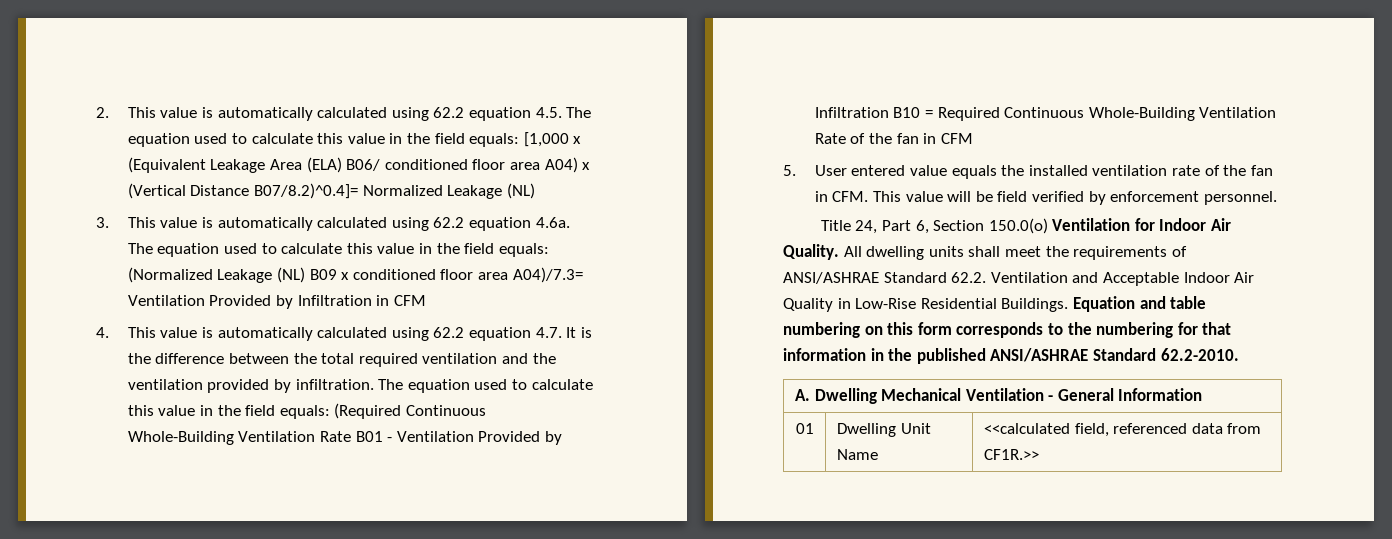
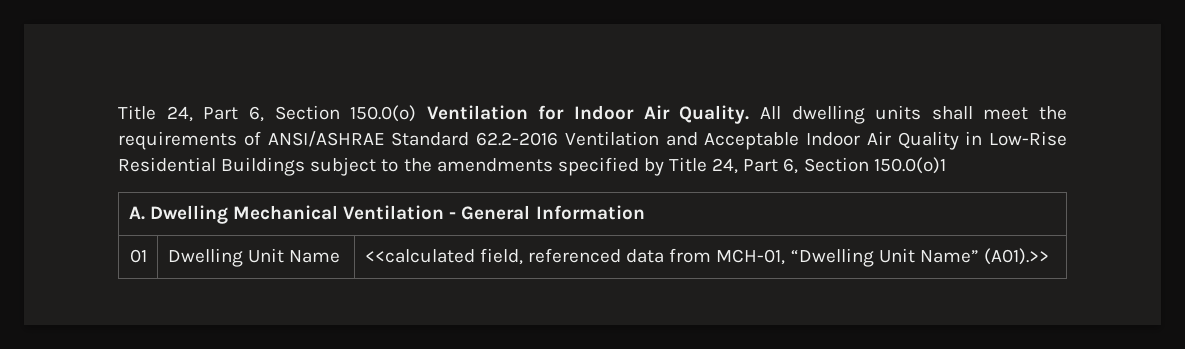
- 2. This value is automatically calculated using 62.2 equation 4.5. The equation used to calculate this value in the field equals: [1,000 x (Equivalent Leakage Area (ELA) B06/ conditioned floor area A04) x (Vertical Distance B07/8.2)^0.4]= Normalized Leakage (NL)
- 3. This value is automatically calculated using 62.2 equation 4.6a. The equation used to calculate this value in the field equals: (Normalized Leakage (NL) B09 x conditioned floor area A04)/7.3= Ventilation Provided by Infiltration in CFM
- 4. This value is automatically calculated using 62.2 equation 4.7. It is the difference between the total required ventilation and the ventilation provided by infiltration. The equation used to calculate this value in the field equals: (Required Continuous Whole-Building Ventilation Rate B01 - Ventilation Provided by Infiltration B10 = Required Continuous Whole-Building Ventilation Rate of the fan in CFM
- 5. User entered value equals the installed ventilation rate of the fan in CFM. This value will be field verified by enforcement personnel.
- All dwelling units shall meet the requirements of ANSI/ASHRAE Standard 62.2. Ventilation and Acceptable Indoor Air Quality in Low-Rise Residential Buildings. Equation and table numbering on this form corresponds to the numbering for that information in the published ANSI/ASHRAE Standard 62.2-2010.
+ All dwelling units shall meet the requirements of ANSI/ASHRAE Standard 62.2-2016 Ventilation and Acceptable Indoor Air Quality in Low-Rise Residential Buildings subject to the amendments specified by Title 24, Part 6, Section 150.0(o)1
- 01 | Dwelling Unit Name | <<calculated field, referenced data from CF1R.>>
+ 01 | Dwelling Unit Name | <<calculated field, referenced data from MCH-01, “Dwelling Unit Name” (A01).>>

